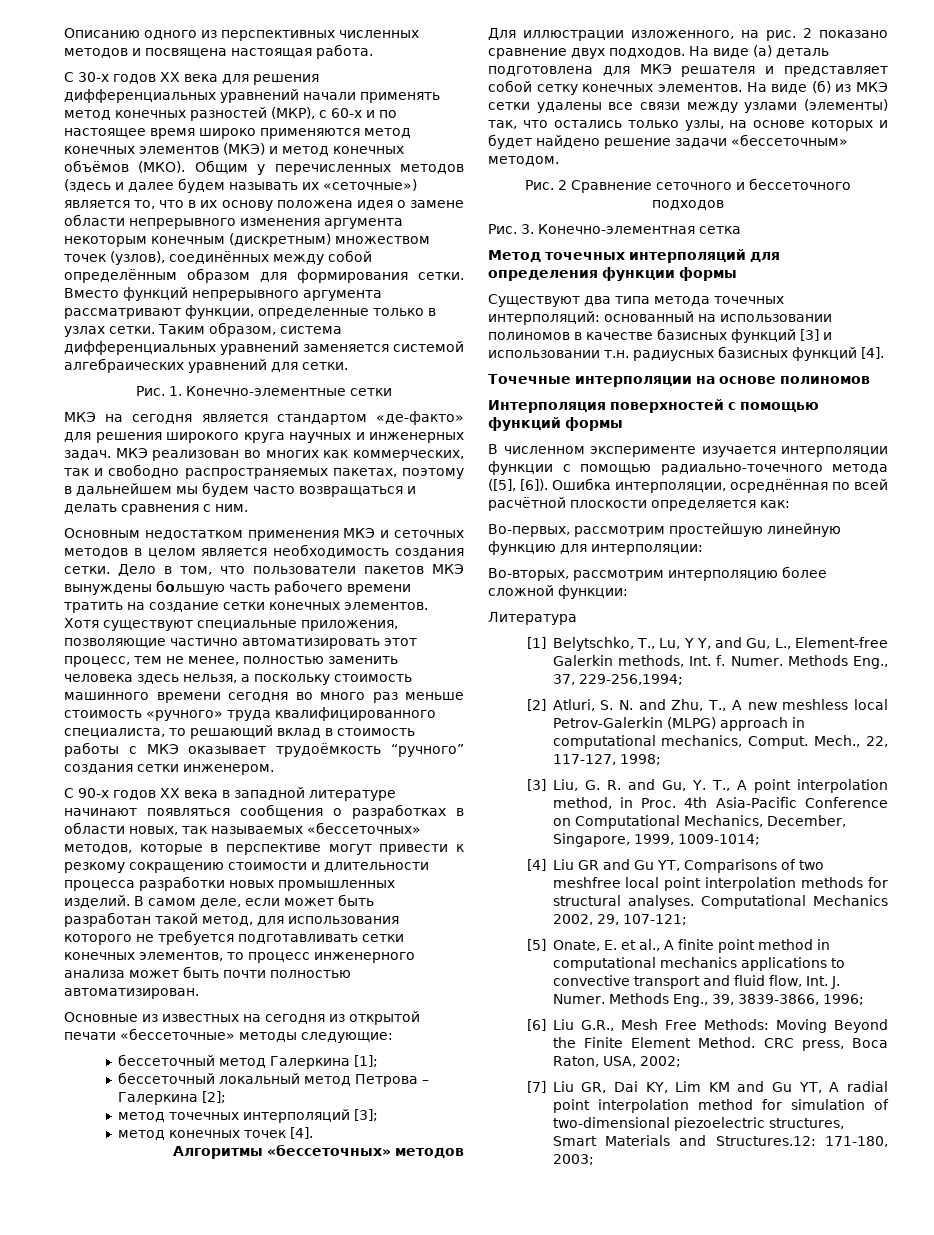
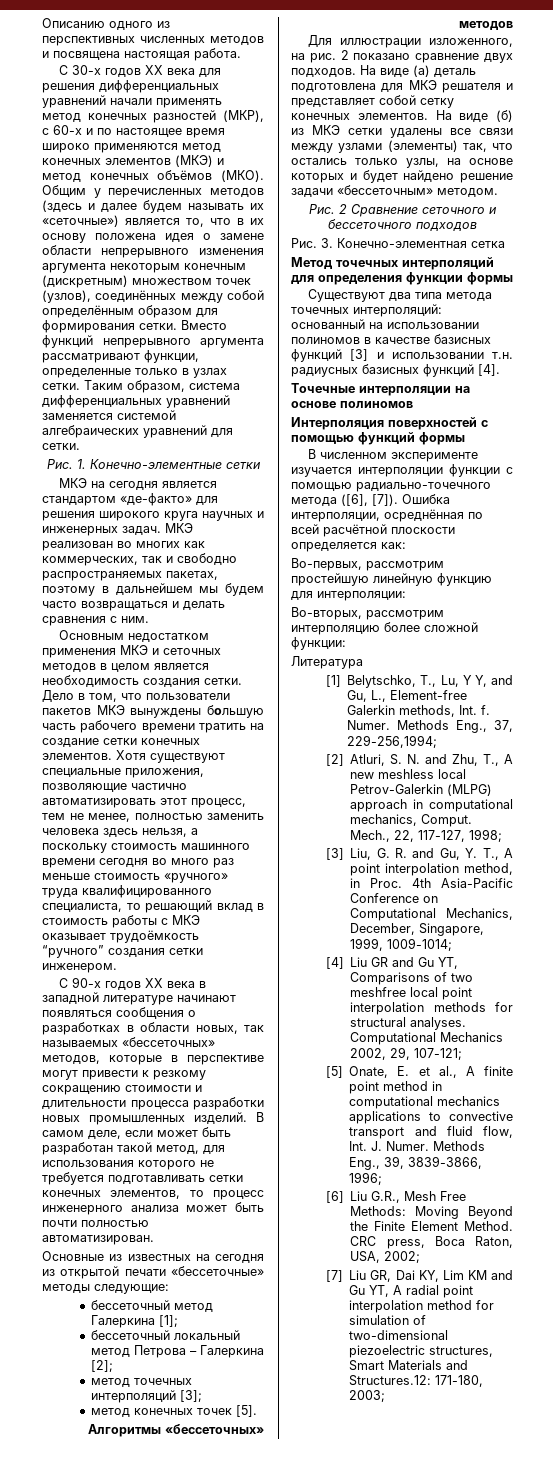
- метод конечных точек [4].
+ метод конечных точек [5].
- В численном эксперименте изучается интерполяции функции с помощью радиально-точечного метода ([5], [6]).
+ В численном эксперименте изучается интерполяции функции с помощью радиально-точечного метода ([6], [7]).

